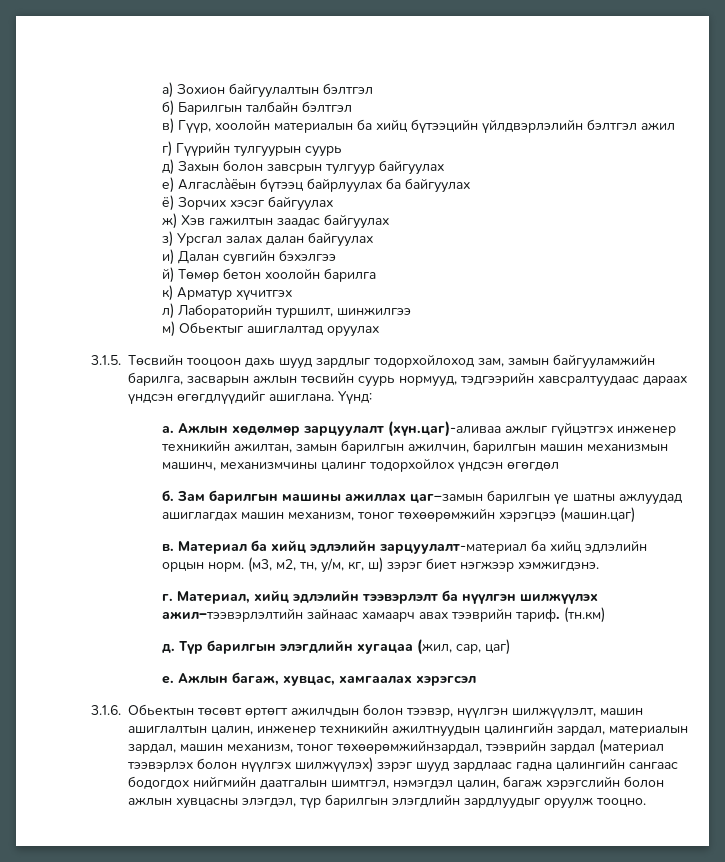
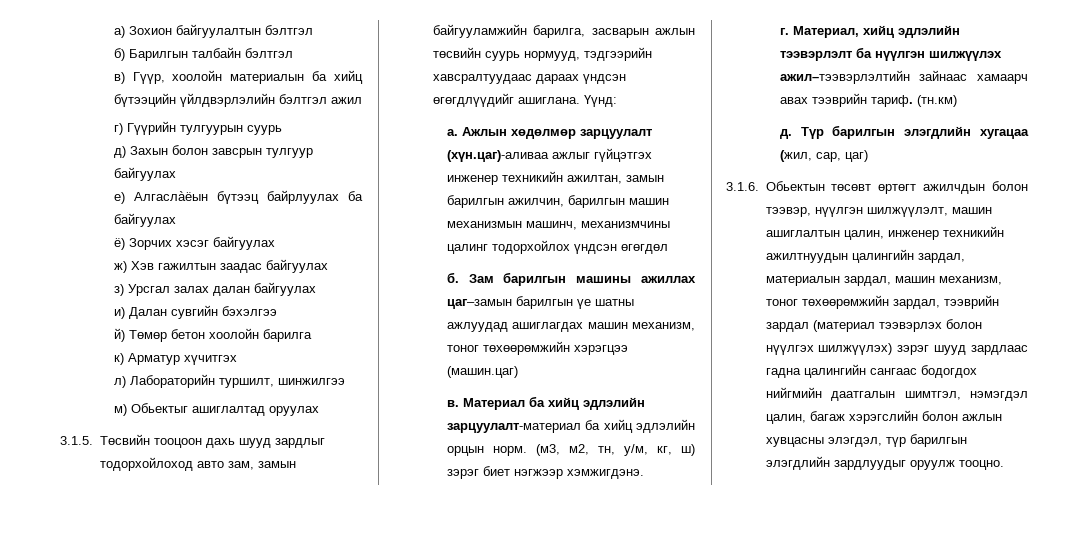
- 3.1.5. Төсвийн тооцоон дахь шууд зардлыг тодорхойлоход зам, замын байгууламжийн барилга, засварын ажлын төсвийн суурь нормууд, тэдгээрийн хавсралтуудаас дараах үндсэн өгөгдлүүдийг ашиглана.
+ 3.1.5. Төсвийн тооцоон дахь шууд зардлыг тодорхойлоход авто зам, замын байгууламжийн барилга, засварын ажлын төсвийн суурь нормууд, тэдгээрийн хавсралтуудаас дараах үндсэн өгөгдлүүдийг ашиглана.
- е. Ажлын багаж, хувцас, хамгаалах хэрэгсэл
- 3.1.6. Обьектын төсөвт өртөгт ажилчдын болон тээвэр, нүүлгэн шилжүүлэлт, машин ашиглалтын цалин, инженер техникийн ажилтнуудын цалингийн зардал, материалын зардал, машин механизм, тоног төхөөрөмжийнзардал, тээврийн зардал (материал тээвэрлэх болон нүүлгэх шилжүүлэх) зэрэг шууд зардлаас гадна цалингийн сангаас бодогдох нийгмийн даатгалын шимтгэл, нэмэгдэл цалин, багаж хэрэгслийн болон ажлын хувцасны элэгдэл, түр барилгын элэгдлийн зардлуудыг оруулж тооцно.
+ 3.1.6. Обьектын төсөвт өртөгт ажилчдын болон тээвэр, нүүлгэн шилжүүлэлт, машин ашиглалтын цалин, инженер техникийн ажилтнуудын цалингийн зардал, материалын зардал, машин механизм, тоног төхөөрөмжийн зардал, тээврийн зардал (материал тээвэрлэх болон нүүлгэх шилжүүлэх) зэрэг шууд зардлаас гадна цалингийн сангаас бодогдох нийгмийн даатгалын шимтгэл, нэмэгдэл цалин, багаж хэрэгслийн болон ажлын хувцасны элэгдэл, түр барилгын элэгдлийн зардлуудыг оруулж тооцно.

